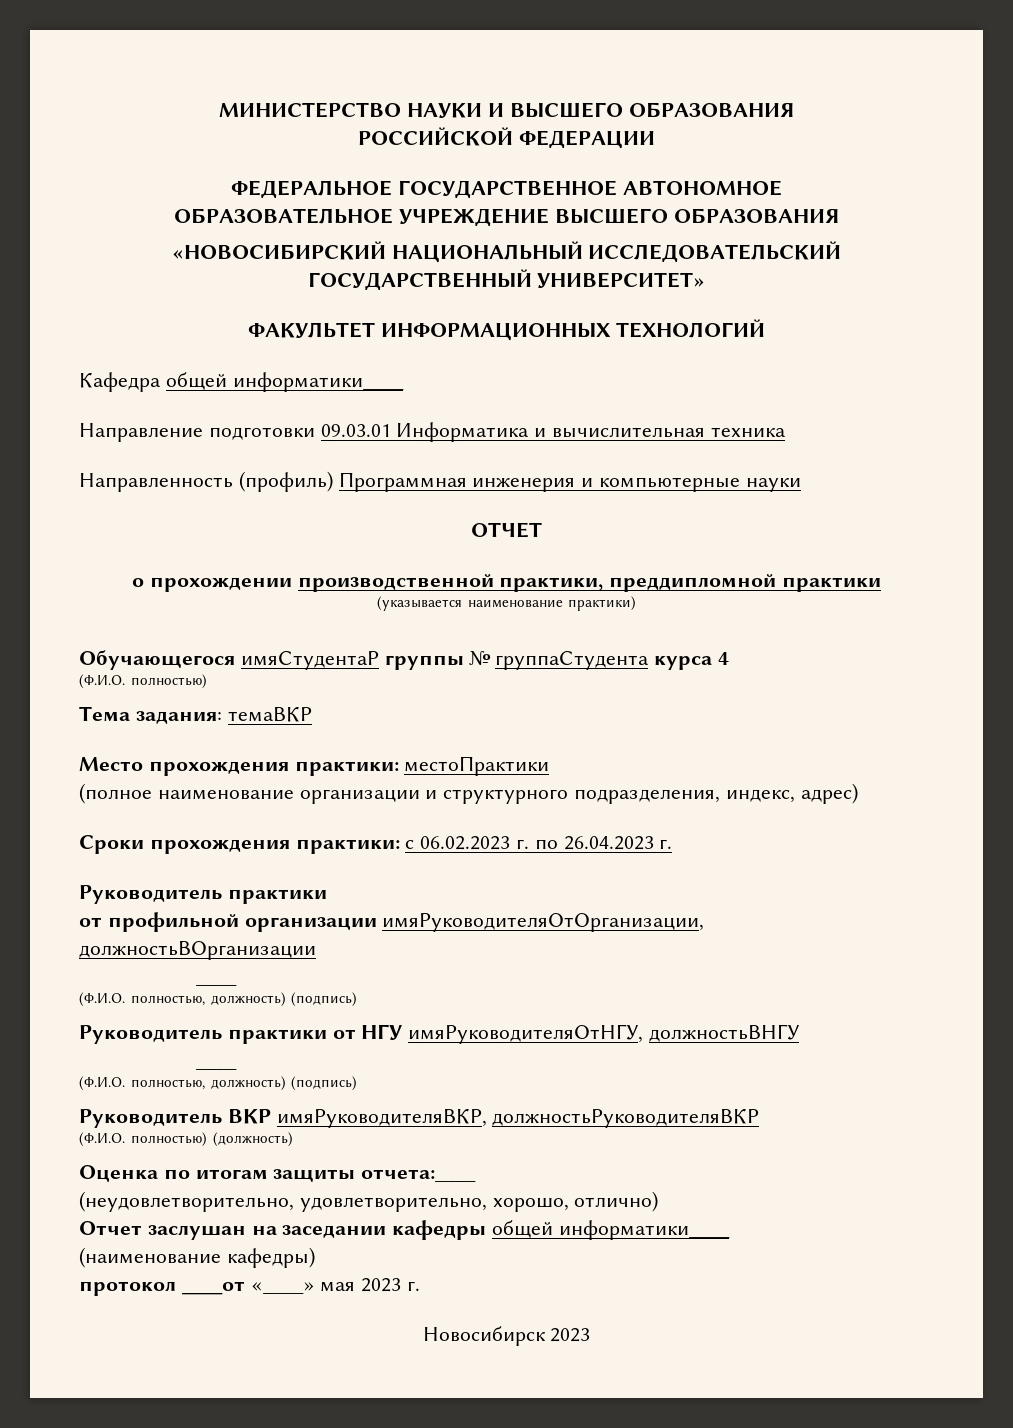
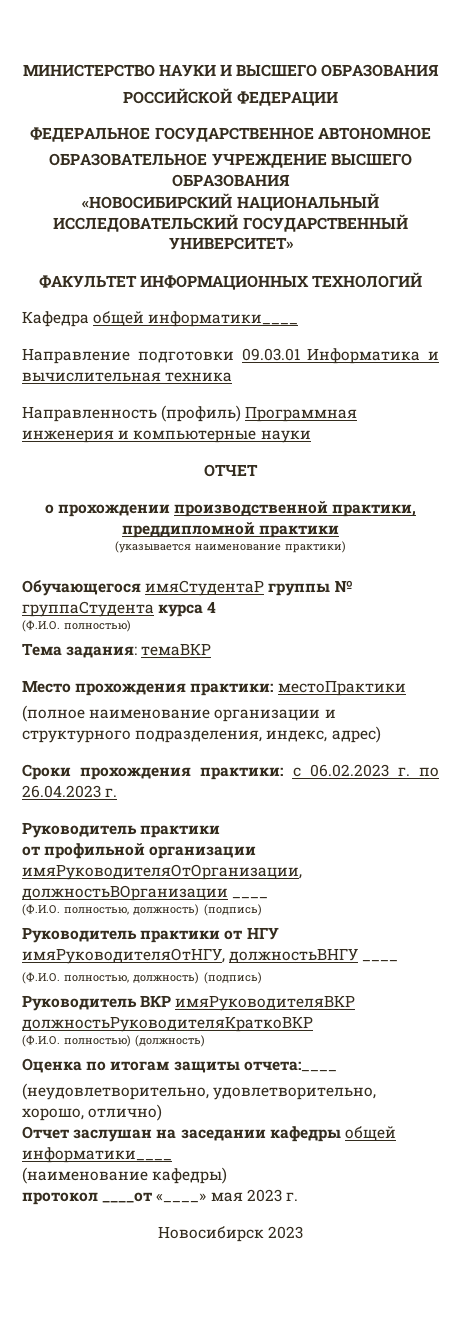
- от профильной организации имяРуководителяОтОрганизации, должностьВОрганизации
- ____
+ от профильной организации имяРуководителяОтОрганизации, должностьВОрганизации ____
- Руководитель практики от НГУ имяРуководителяОтНГУ, должностьВНГУ
- ____
+ Руководитель практики от НГУ имяРуководителяОтНГУ, должностьВНГУ ____
- Руководитель ВКР имяРуководителяВКР, должностьРуководителяВКР
+ Руководитель ВКР имяРуководителяВКР должностьРуководителяКраткоВКР

